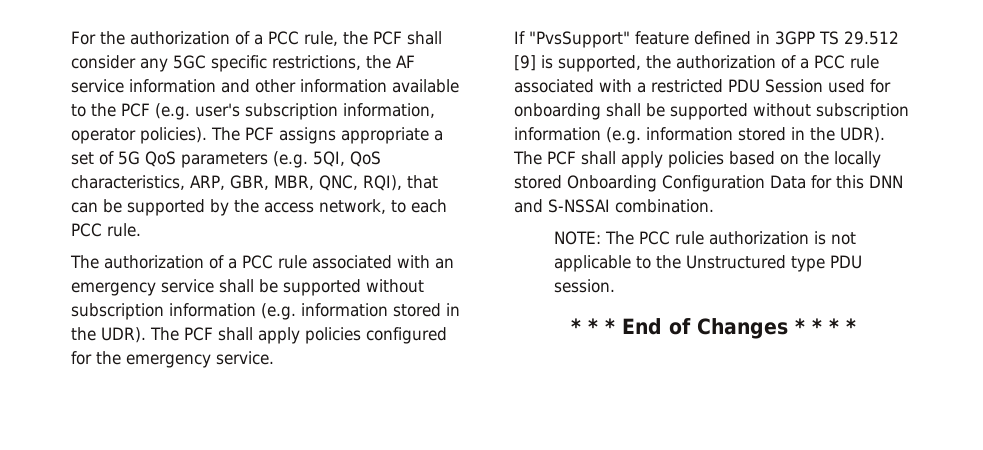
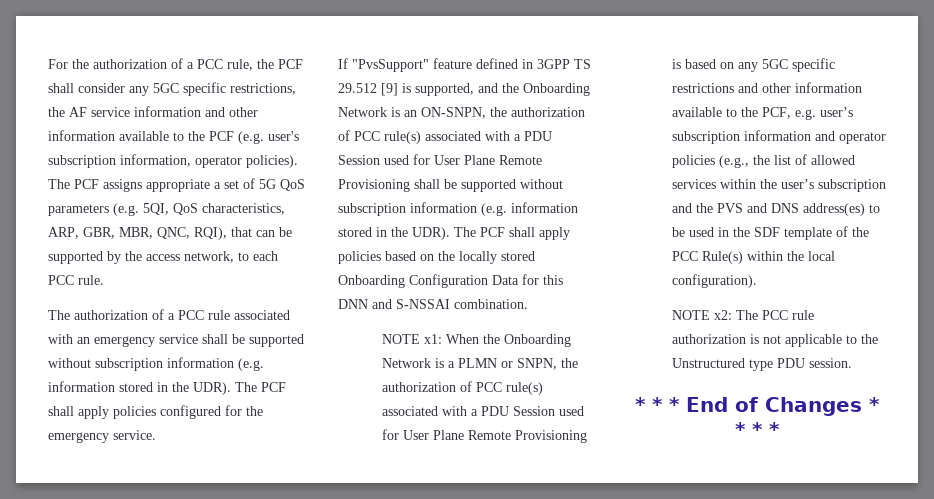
- If "PvsSupport" feature defined in 3GPP TS 29.512 [9] is supported, the authorization of a PCC rule associated with a restricted PDU Session used for onboarding shall be supported without subscription information (e.g. information stored in the UDR).
+ If "PvsSupport" feature defined in 3GPP TS 29.512 [9] is supported, and the Onboarding Network is an ON-SNPN, the authorization of PCC rule(s) associated with a PDU Session used for User Plane Remote Provisioning shall be supported without subscription information (e.g. information stored in the UDR).
- NOTE: The PCC rule authorization is not applicable to the Unstructured type PDU session.
+ NOTE x1: When the Onboarding Network is a PLMN or SNPN, the authorization of PCC rule(s) associated with a PDU Session used for User Plane Remote Provisioning is based on any 5GC specific restrictions and other information available to the PCF, e.g. user’s subscription information and operator policies (e.g., the list of allowed services within the user’s subscription and the PVS and DNS address(es) to be used in the SDF template of the PCC Rule(s) within the local configuration).
+ NOTE x2: The PCC rule authorization is not applicable to the Unstructured type PDU session.

